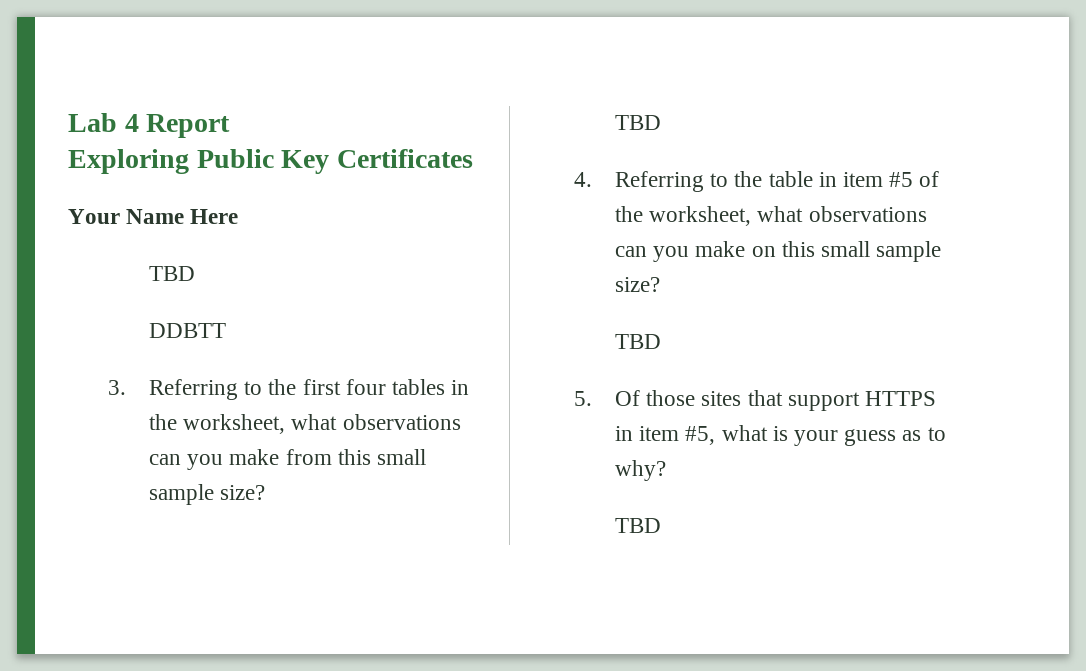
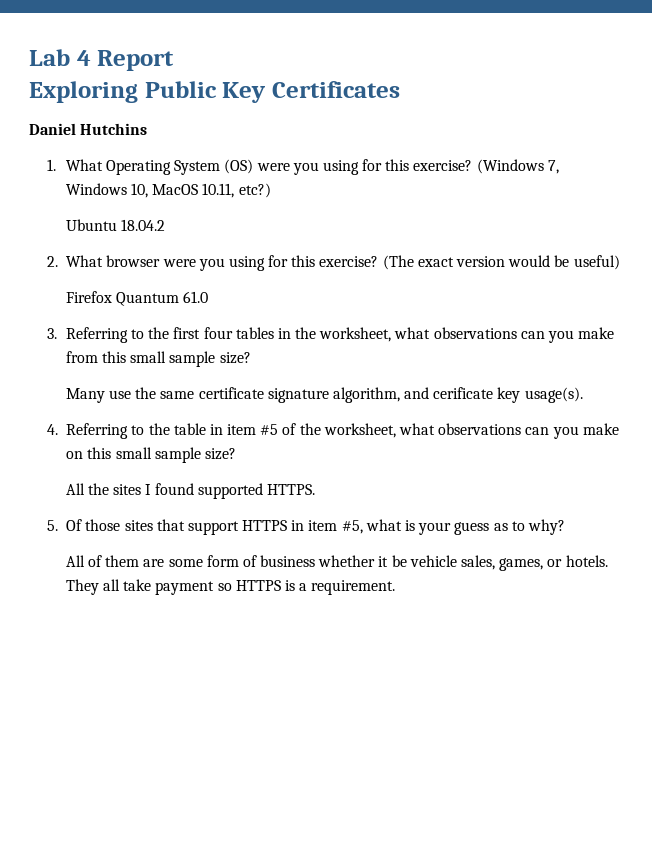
- Your Name Here
- TBD
- DDBTT
+ Daniel Hutchins
+ 1. What Operating System (OS) were you using for this exercise? (Windows 7, Windows 10, MacOS 10.11, etc?)
+ Ubuntu 18.04.2
+ 2. What browser were you using for this exercise? (The exact version would be useful)
+ Firefox Quantum 61.0
  3. Referring to the first four tables in the worksheet, what observations can you make from this small sample size?
- TBD
+ Many use the same certificate signature algorithm, and cerificate key usage(s).
  4. Referring to the table in item #5 of the worksheet, what observations can you make on this small sample size?
- TBD
+ All the sites I found supported HTTPS.
  5. Of those sites that support HTTPS in item #5, what is your guess as to why?
- TBD
+ All of them are some form of business whether it be vehicle sales, games, or hotels. They all take payment so HTTPS is a requirement.

